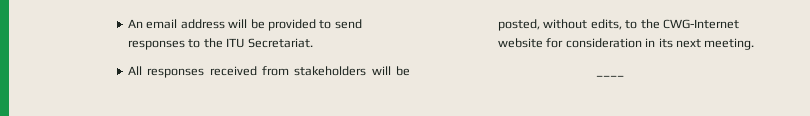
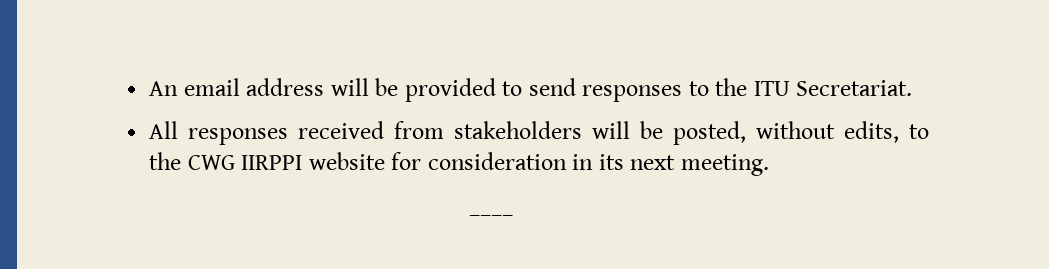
- All responses received from stakeholders will be posted, without edits, to the CWG-Internet website for consideration in its next meeting.
+ All responses received from stakeholders will be posted, without edits, to the CWG IIRPPI website for consideration in its next meeting.

